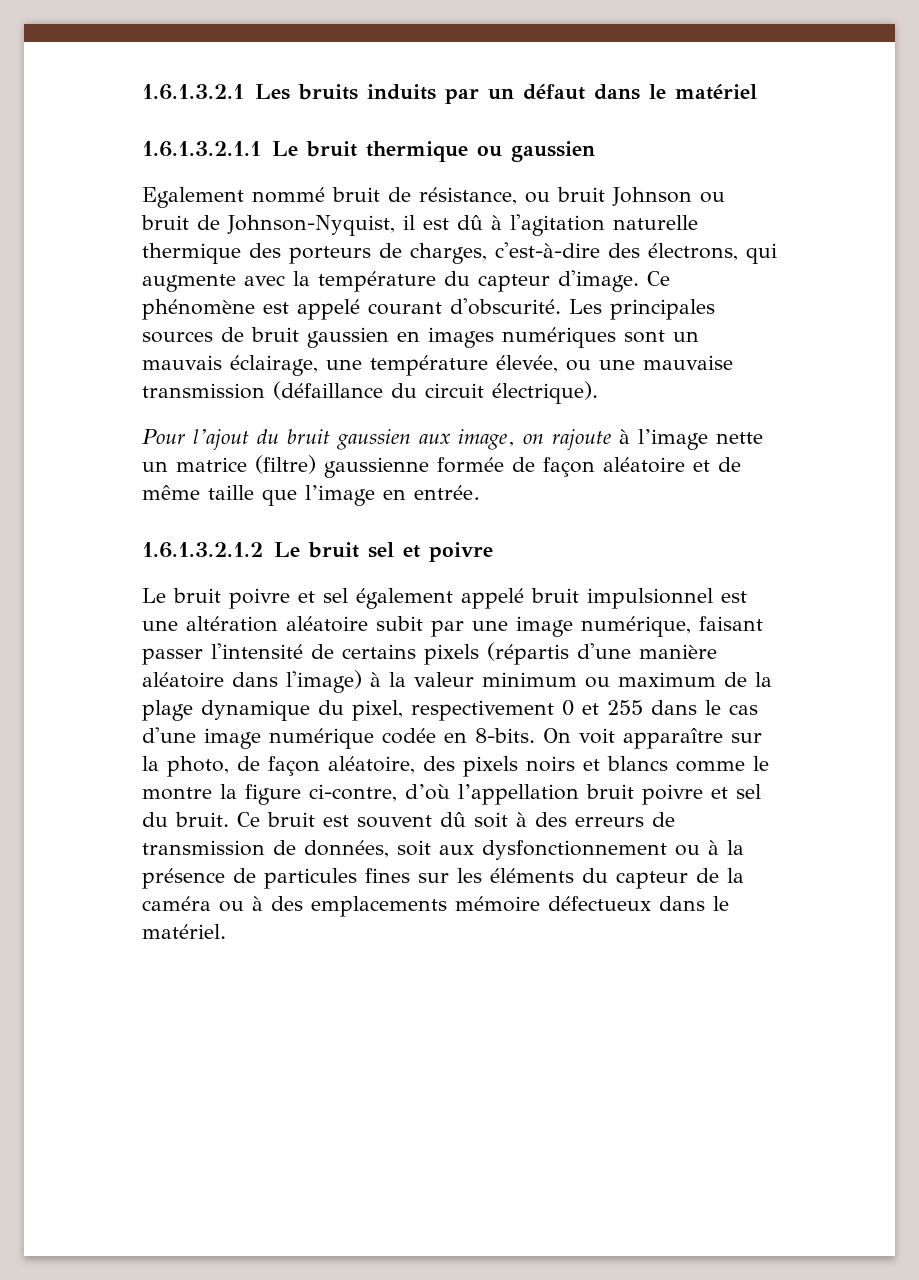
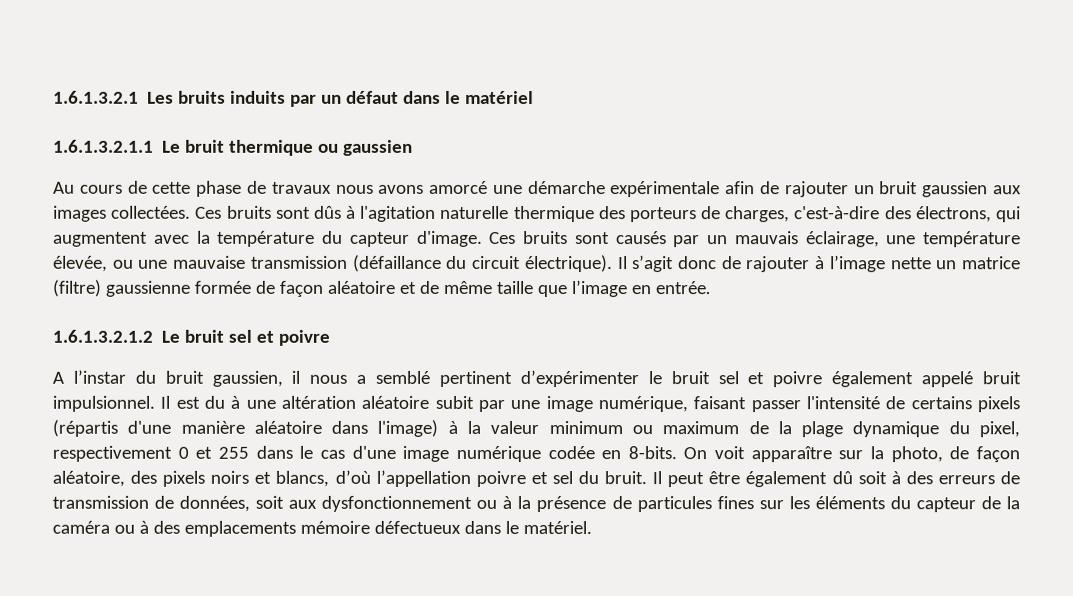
- Egalement nommé bruit de résistance, ou bruit Johnson ou bruit de Johnson-Nyquist, il est dû à l'agitation naturelle thermique des porteurs de charges, c'est-à-dire des électrons, qui augmente avec la température du capteur d'image.
+ Au cours de cette phase de travaux nous avons amorcé une démarche expérimentale afin de rajouter un bruit gaussien aux images collectées. Ces bruits sont dûs à l'agitation naturelle thermique des porteurs de charges, c'est-à-dire des électrons, qui augmentent avec la température du capteur d'image.
- Ce phénomène est appelé courant d'obscurité. Les principales sources de bruit gaussien en images numériques sont un mauvais éclairage, une température élevée, ou une mauvaise transmission (défaillance du circuit électrique).
- Pour l’ajout du bruit gaussien aux image, on rajoute à l’image nette un matrice (filtre) gaussienne formée de façon aléatoire et de même taille que l’image en entrée.
+ Ces bruits sont causés par un mauvais éclairage, une température élevée, ou une mauvaise transmission (défaillance du circuit électrique). Il s’agit donc de rajouter à l’image nette un matrice (filtre) gaussienne formée de façon aléatoire et de même taille que l’image en entrée.
- Le bruit poivre et sel également appelé bruit impulsionnel est une altération aléatoire subit par une image numérique, faisant passer l'intensité de certains pixels (répartis d'une manière aléatoire dans l'image) à la valeur minimum ou maximum de la plage dynamique du pixel, respectivement 0 et 255 dans le cas d'une image numérique codée en 8-bits.
+ A l’instar du bruit gaussien, il nous a semblé pertinent d’expérimenter le bruit sel et poivre également appelé bruit impulsionnel. Il est du à une altération aléatoire subit par une image numérique, faisant passer l'intensité de certains pixels (répartis d'une manière aléatoire dans l'image) à la valeur minimum ou maximum de la plage dynamique du pixel, respectivement 0 et 255 dans le cas d'une image numérique codée en 8-bits.
- On voit apparaître sur la photo, de façon aléatoire, des pixels noirs et blancs comme le montre la figure ci-contre, d’où l’appellation bruit poivre et sel du bruit.
+ On voit apparaître sur la photo, de façon aléatoire, des pixels noirs et blancs, d’où l’appellation poivre et sel du bruit.
- Ce bruit est souvent dû soit à des erreurs de transmission de données, soit aux dysfonctionnement ou à la présence de particules fines sur les éléments du capteur de la caméra ou à des emplacements mémoire défectueux dans le matériel.
+ Il peut être également dû soit à des erreurs de transmission de données, soit aux dysfonctionnement ou à la présence de particules fines sur les éléments du capteur de la caméra ou à des emplacements mémoire défectueux dans le matériel.

